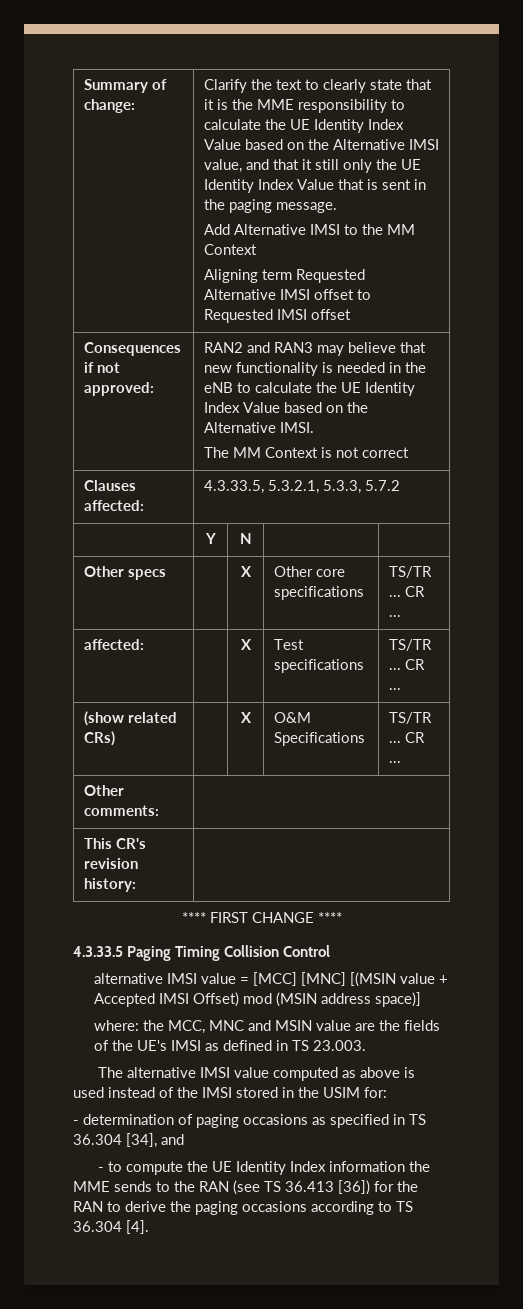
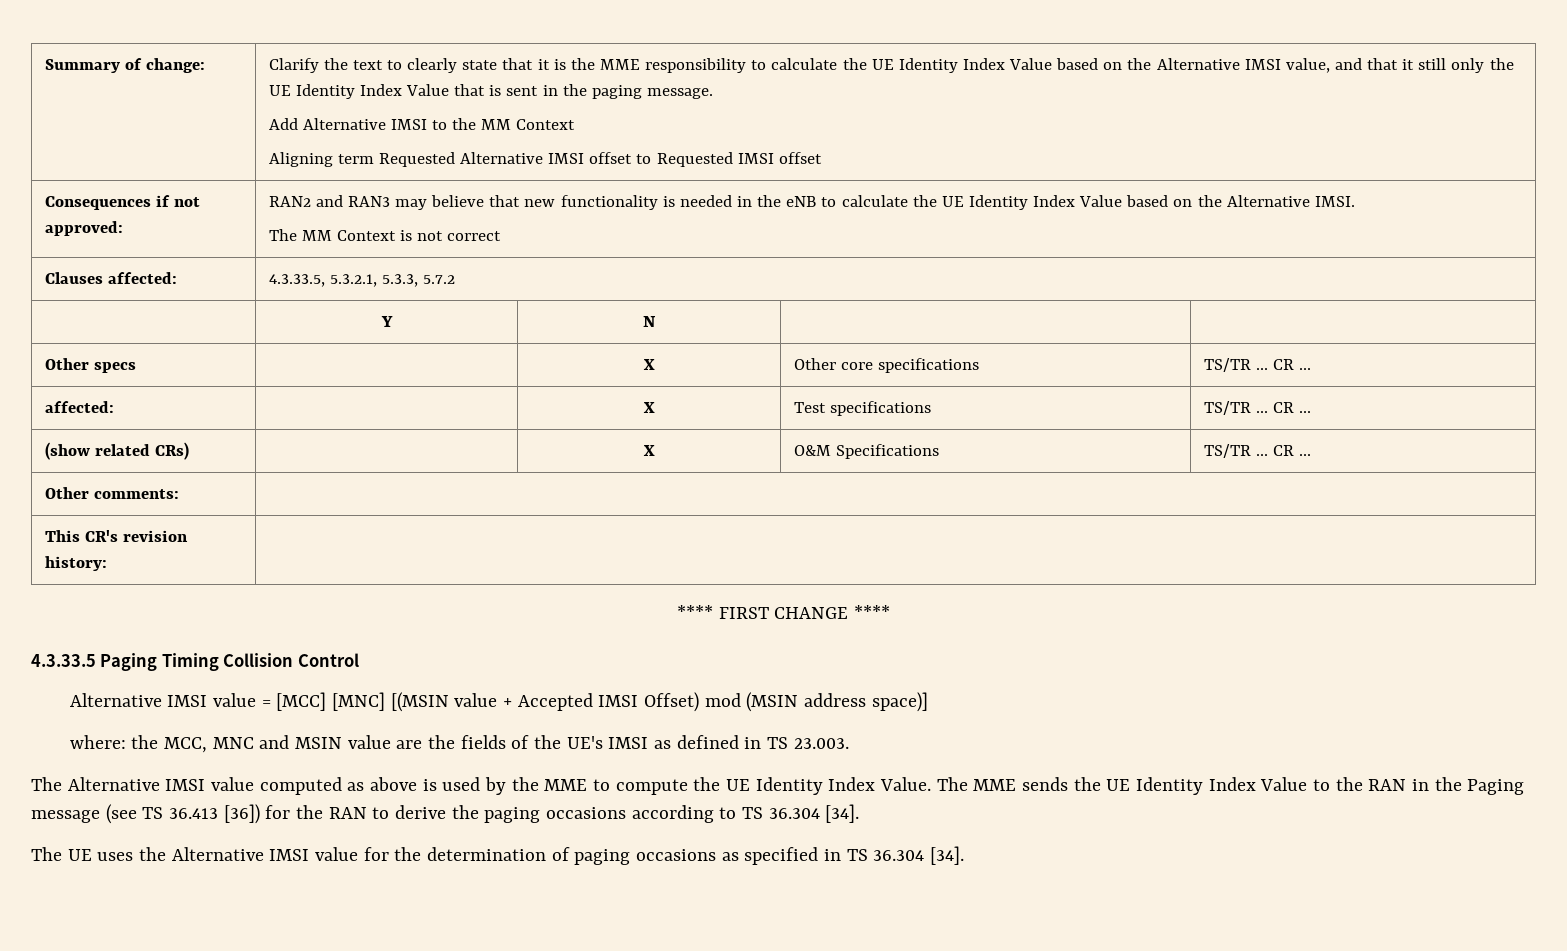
- alternative IMSI value = [MCC] [MNC] [(MSIN value + Accepted IMSI Offset) mod (MSIN address space)]
+ Alternative IMSI value = [MCC] [MNC] [(MSIN value + Accepted IMSI Offset) mod (MSIN address space)]
- The alternative IMSI value computed as above is used instead of the IMSI stored in the USIM for:
- - determination of paging occasions as specified in TS 36.304 [34], and
- - to compute the UE Identity Index information the MME sends to the RAN (see TS 36.413 [36]) for the RAN to derive the paging occasions according to TS 36.304 [4].
+ The Alternative IMSI value computed as above is used by the MME to compute the UE Identity Index Value. The MME sends the UE Identity Index Value to the RAN in the Paging message (see TS 36.413 [36]) for the RAN to derive the paging occasions according to TS 36.304 [34].
+ The UE uses the Alternative IMSI value for the determination of paging occasions as specified in TS 36.304 [34].

